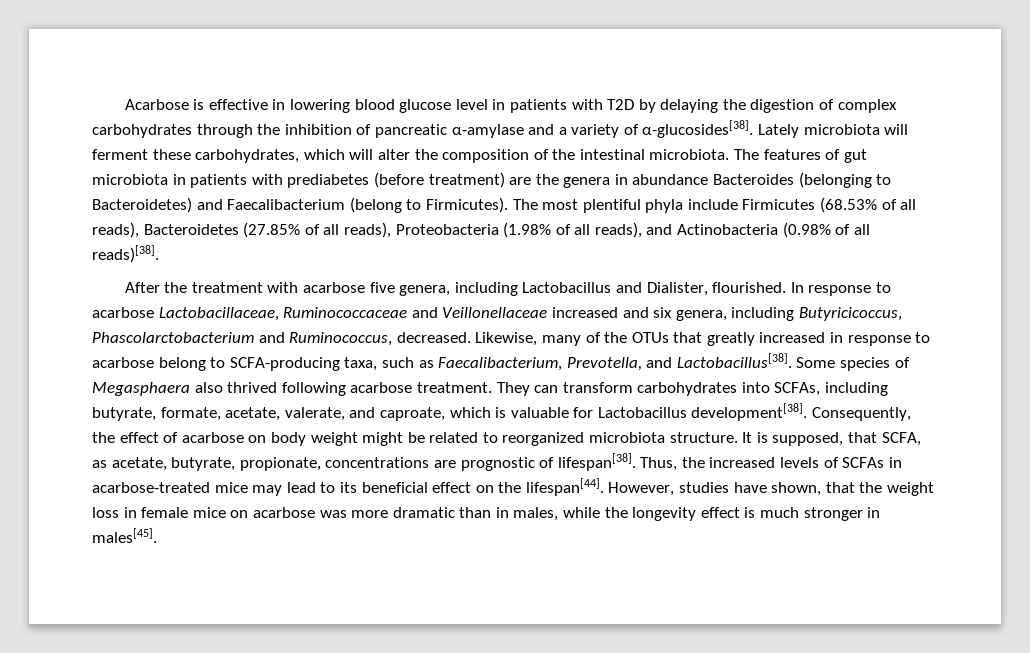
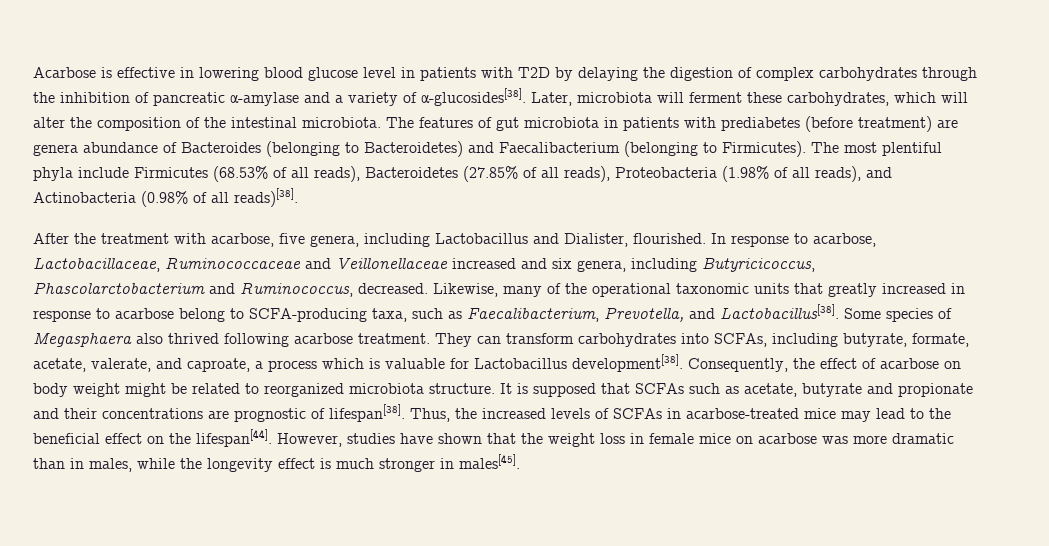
- Lately microbiota will ferment these carbohydrates, which will alter the composition of the intestinal microbiota.
+ Later, microbiota will ferment these carbohydrates, which will alter the composition of the intestinal microbiota.
- The features of gut microbiota in patients with prediabetes (before treatment) are the genera in abundance Bacteroides (belonging to Bacteroidetes) and Faecalibacterium (belong to Firmicutes).
+ The features of gut microbiota in patients with prediabetes (before treatment) are genera abundance of Bacteroides (belonging to Bacteroidetes) and Faecalibacterium (belonging to Firmicutes).
- After the treatment with acarbose five genera, including Lactobacillus and Dialister, flourished.
+ After the treatment with acarbose, five genera, including Lactobacillus and Dialister, flourished.
- In response to acarbose Lactobacillaceae, Ruminococcaceae and Veillonellaceae increased and six genera, including Butyricicoccus, Phascolarctobacterium and Ruminococcus, decreased.
+ In response to acarbose, Lactobacillaceae, Ruminococcaceae and Veillonellaceae increased and six genera, including Butyricicoccus, Phascolarctobacterium and Ruminococcus, decreased.
- Likewise, many of the OTUs that greatly increased in response to acarbose belong to SCFA-producing taxa, such as Faecalibacterium, Prevotella, and Lactobacillus[38].
+ Likewise, many of the operational taxonomic units that greatly increased in response to acarbose belong to SCFA-producing taxa, such as Faecalibacterium, Prevotella, and Lactobacillus[38].
- They can transform carbohydrates into SCFAs, including butyrate, formate, acetate, valerate, and caproate, which is valuable for Lactobacillus development[38].
+ They can transform carbohydrates into SCFAs, including butyrate, formate, acetate, valerate, and caproate, a process which is valuable for Lactobacillus development[38].
- It is supposed, that SCFA, as acetate, butyrate, propionate, concentrations are prognostic of lifespan[38].
+ It is supposed that SCFAs such as acetate, butyrate and propionate and their concentrations are prognostic of lifespan[38].
- Thus, the increased levels of SCFAs in acarbose-treated mice may lead to its beneficial effect on the lifespan[44].
+ Thus, the increased levels of SCFAs in acarbose-treated mice may lead to the beneficial effect on the lifespan[44].
- However, studies have shown, that the weight loss in female mice on acarbose was more dramatic than in males, while the longevity effect is much stronger in males[45].
+ However, studies have shown that the weight loss in female mice on acarbose was more dramatic than in males, while the longevity effect is much stronger in males[45].

